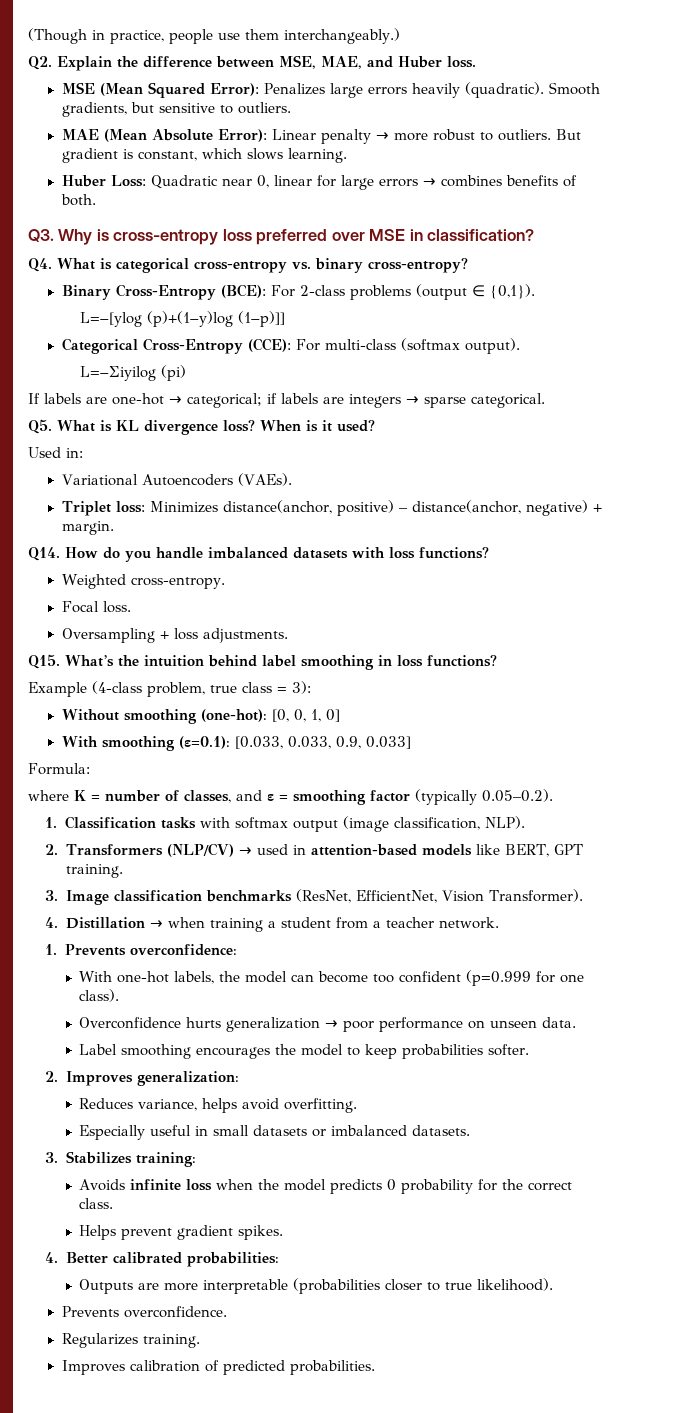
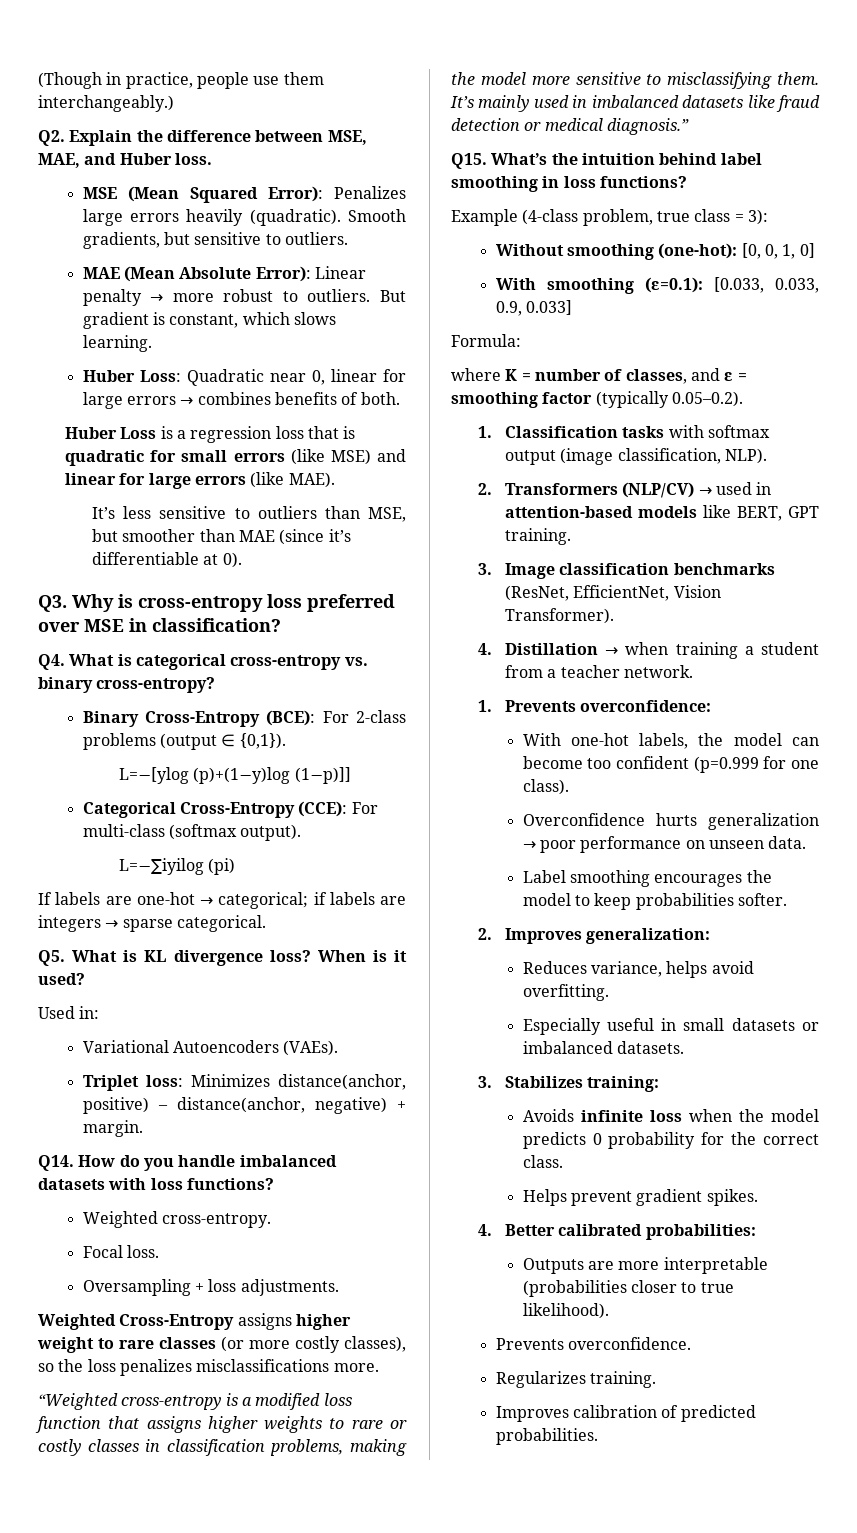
+ Huber Loss is a regression loss that is quadratic for small errors (like MSE) and linear for large errors (like MAE).
+ It’s less sensitive to outliers than MSE, but smoother than MAE (since it’s differentiable at 0).
+ Weighted Cross-Entropy assigns higher weight to rare classes (or more costly classes), so the loss penalizes misclassifications more.
+ “Weighted cross-entropy is a modified loss function that assigns higher weights to rare or costly classes in classification problems, making the model more sensitive to misclassifying them. It’s mainly used in imbalanced datasets like fraud detection or medical diagnosis.”

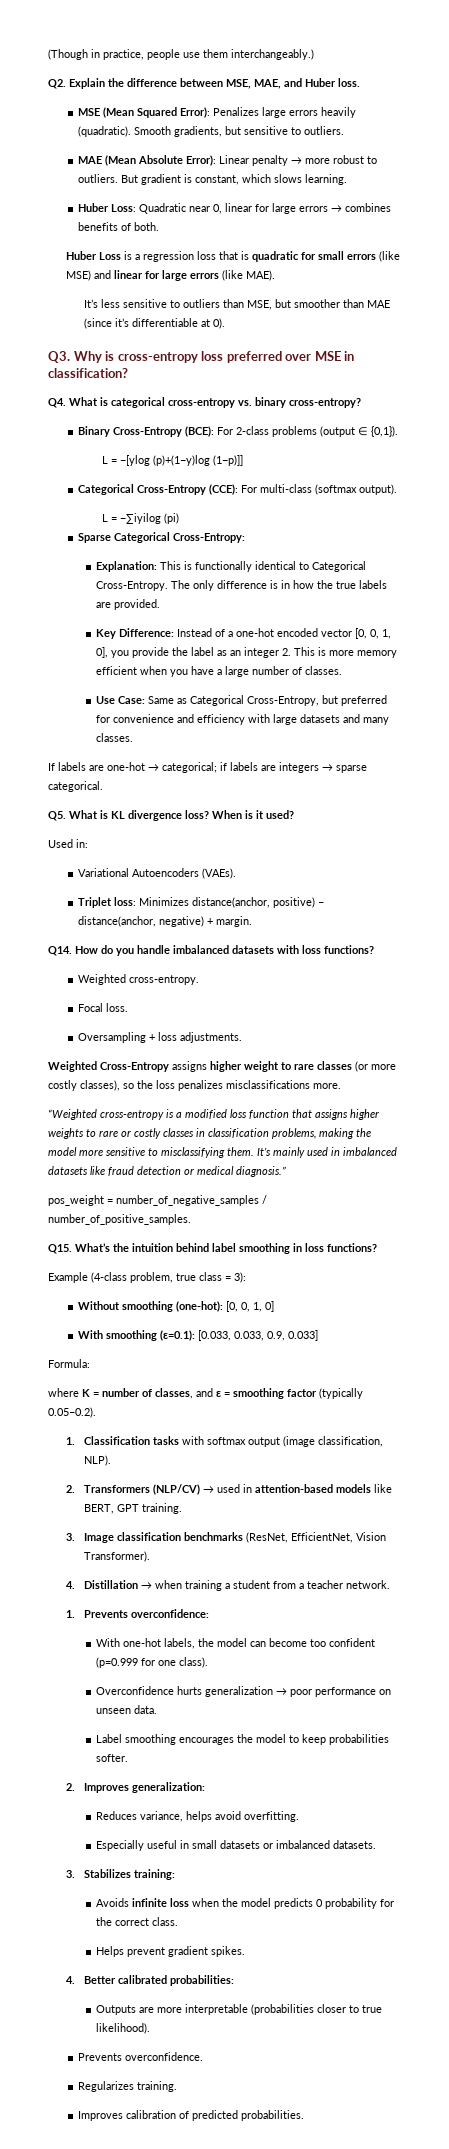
- L=−[ylog (p)+(1−y)log (1−p)]]
+ L = −[ylog (p)+(1−y)log (1−p)]]
- L=−∑iyilog (pi)
+ L = −∑iyilog (pi)
+ Sparse Categorical Cross-Entropy:
+ Explanation: This is functionally identical to Categorical Cross-Entropy. The only difference is in how the true labels are provided.
+ Key Difference: Instead of a one-hot encoded vector [0, 0, 1, 0], you provide the label as an integer 2. This is more memory efficient when you have a large number of classes.
+ Use Case: Same as Categorical Cross-Entropy, but preferred for convenience and efficiency with large datasets and many classes.
+ pos_weight = number_of_negative_samples / number_of_positive_samples.

